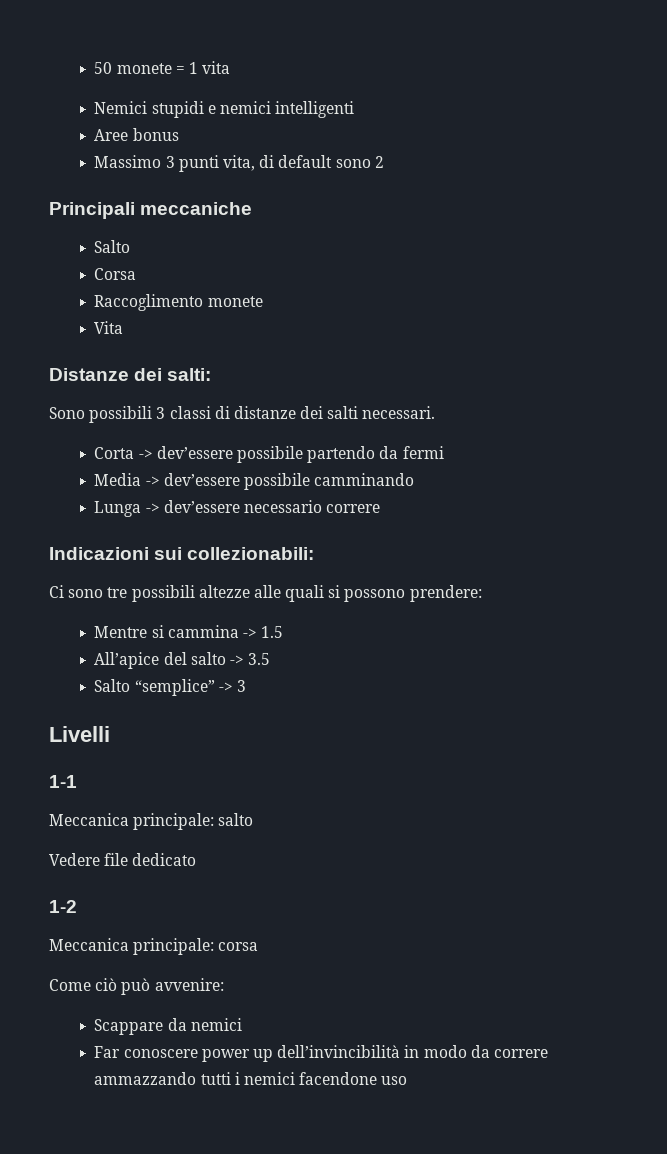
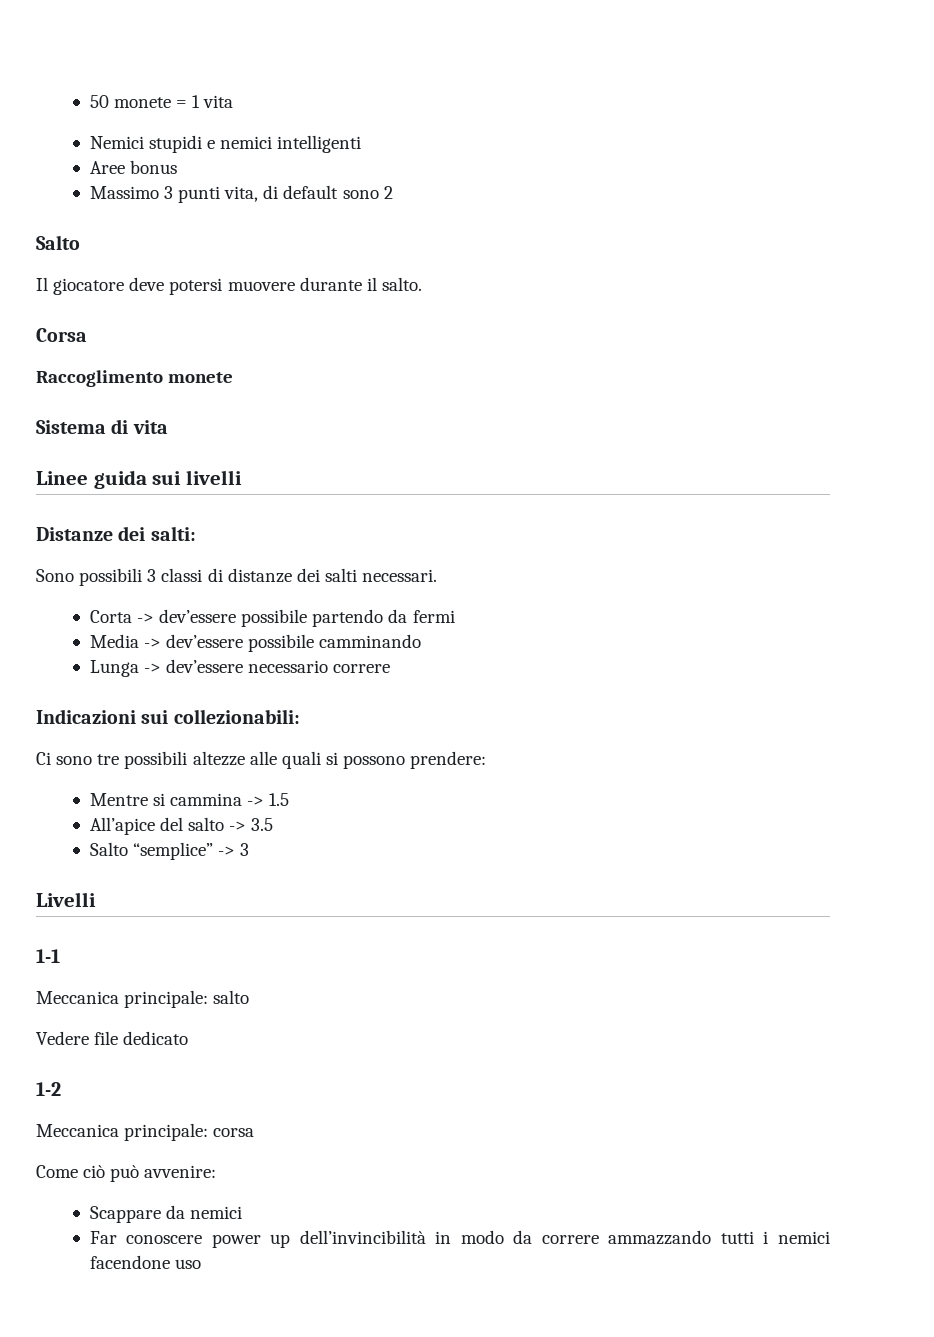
  Massimo 3 punti vita, di default sono 2
- Principali meccaniche
  Salto
+ Il giocatore deve potersi muovere durante il salto.
  Corsa
  Raccoglimento monete
- Vita
+ Sistema di vita
+ Linee guida sui livelli

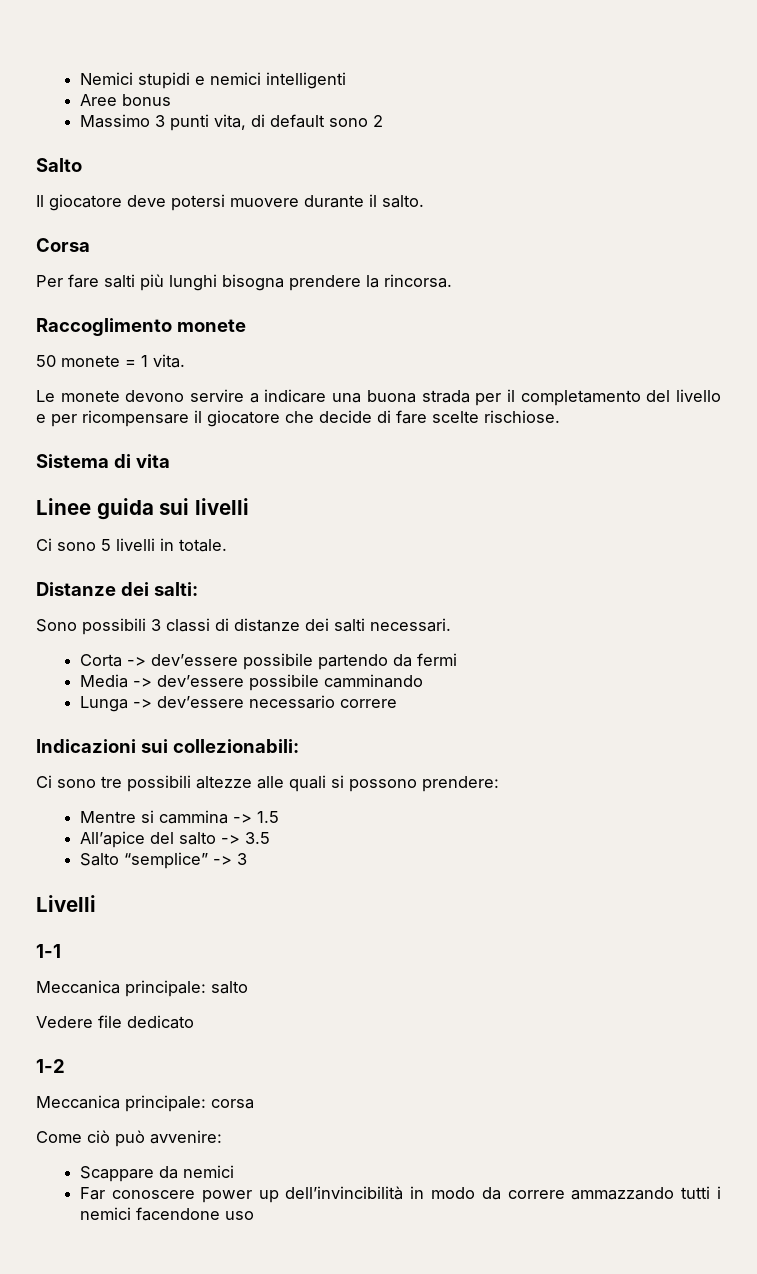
- 50 monete = 1 vita
+ Per fare salti più lunghi bisogna prendere la rincorsa.
  Raccoglimento monete
+ 50 monete = 1 vita.
+ Le monete devono servire a indicare una buona strada per il completamento del livello e per ricompensare il giocatore che decide di fare scelte rischiose.
+ Ci sono 5 livelli in totale.

